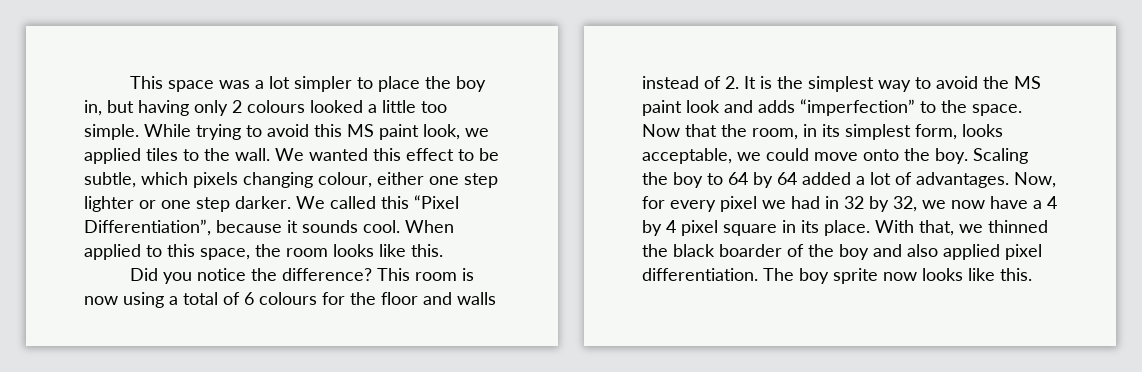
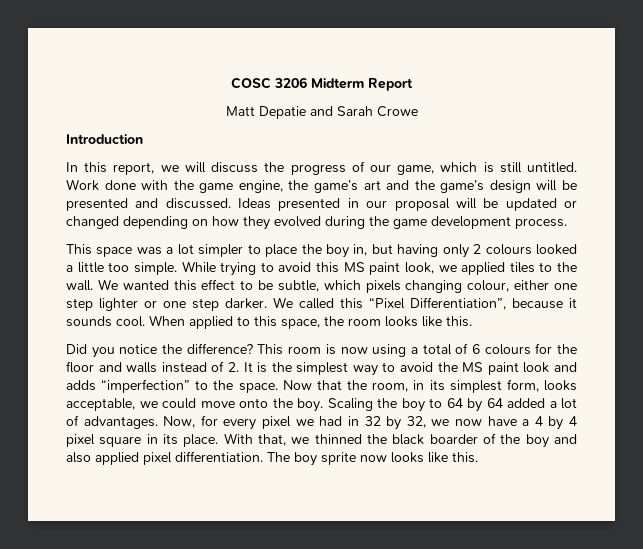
+ COSC 3206 Midterm Report
+ Matt Depatie and Sarah Crowe
+ Introduction
+ In this report, we will discuss the progress of our game, which is still untitled. Work done with the game engine, the game’s art and the game’s design will be presented and discussed. Ideas presented in our proposal will be updated or changed depending on how they evolved during the game development process.

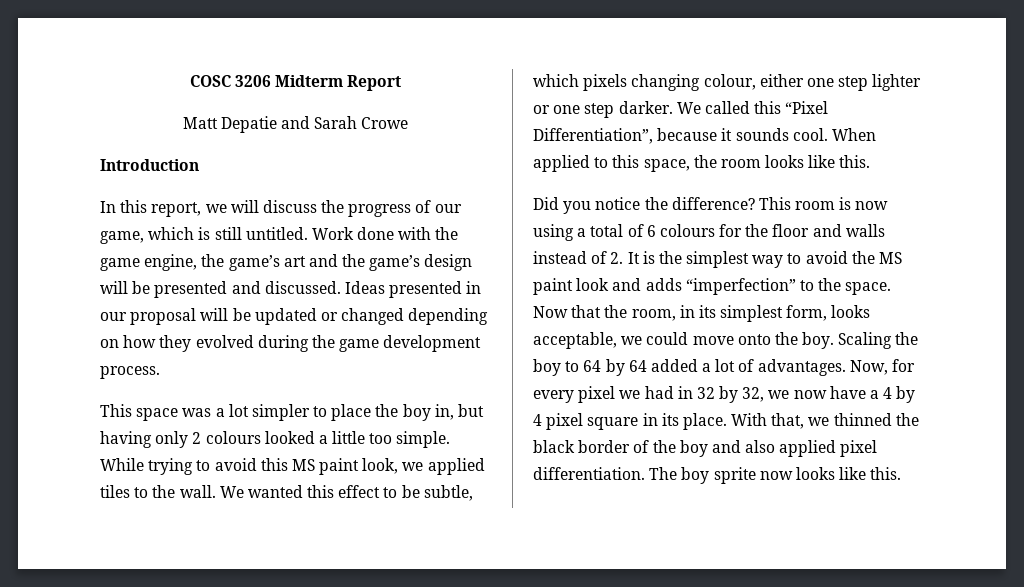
- With that, we thinned the black boarder of the boy and also applied pixel differentiation.
+ With that, we thinned the black border of the boy and also applied pixel differentiation.

